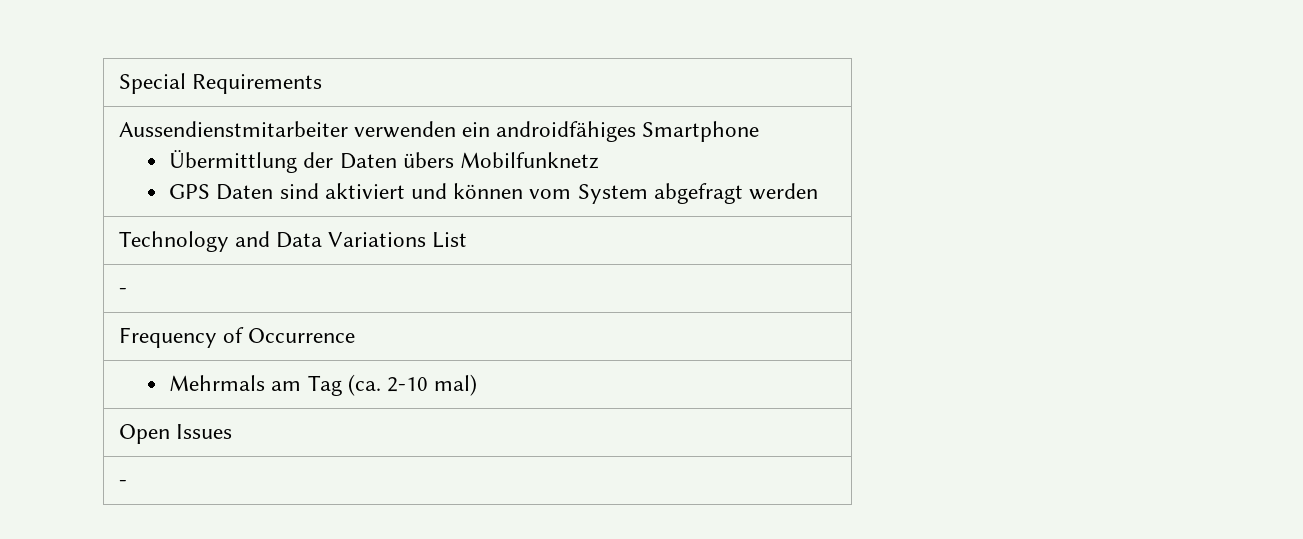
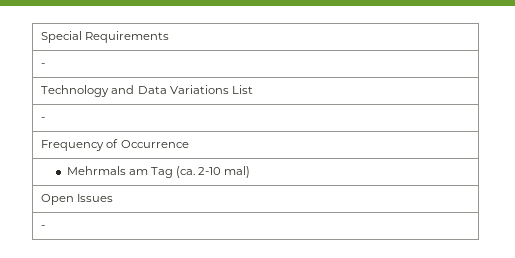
  Special Requirements
- Aussendienstmitarbeiter verwenden ein androidfähiges Smartphone
- Übermittlung der Daten übers Mobilfunknetz
- GPS Daten sind aktiviert und können vom System abgefragt werden
+ -

